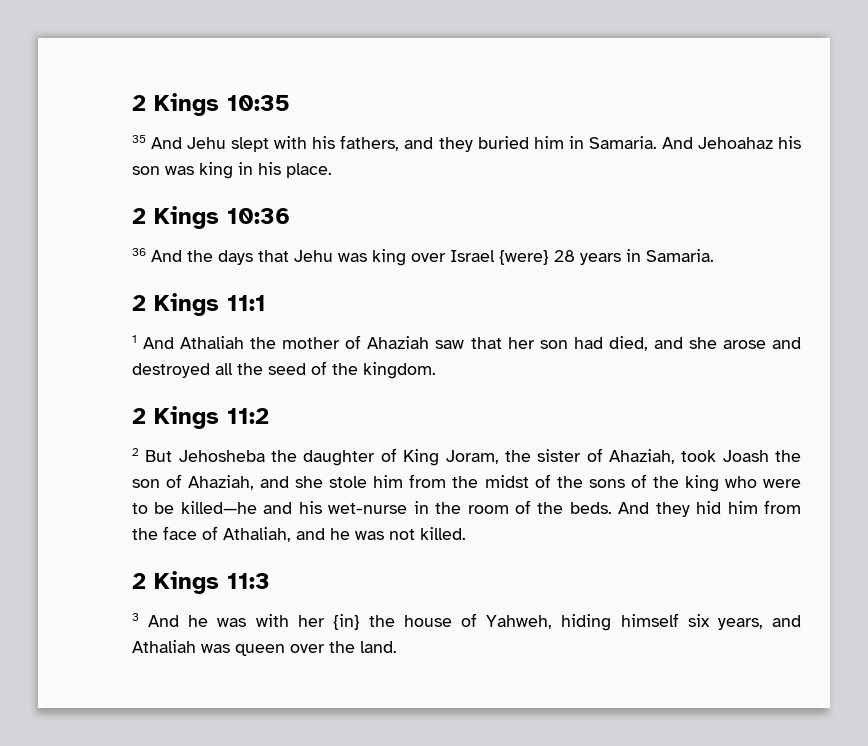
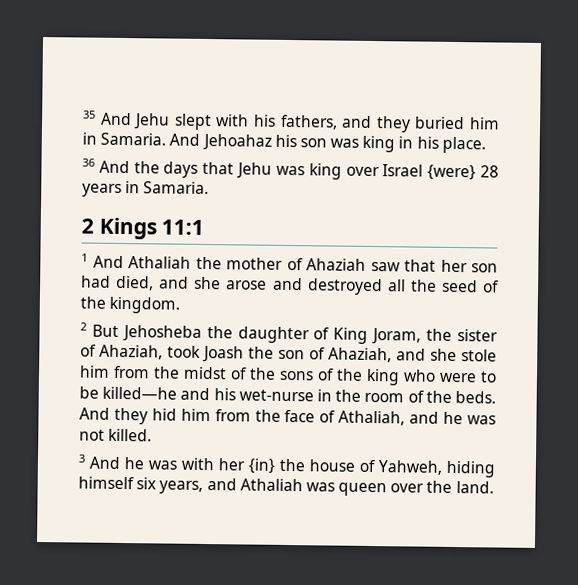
- 2 Kings 10:35
- 2 Kings 10:36
- 2 Kings 11:2
- 2 Kings 11:3

